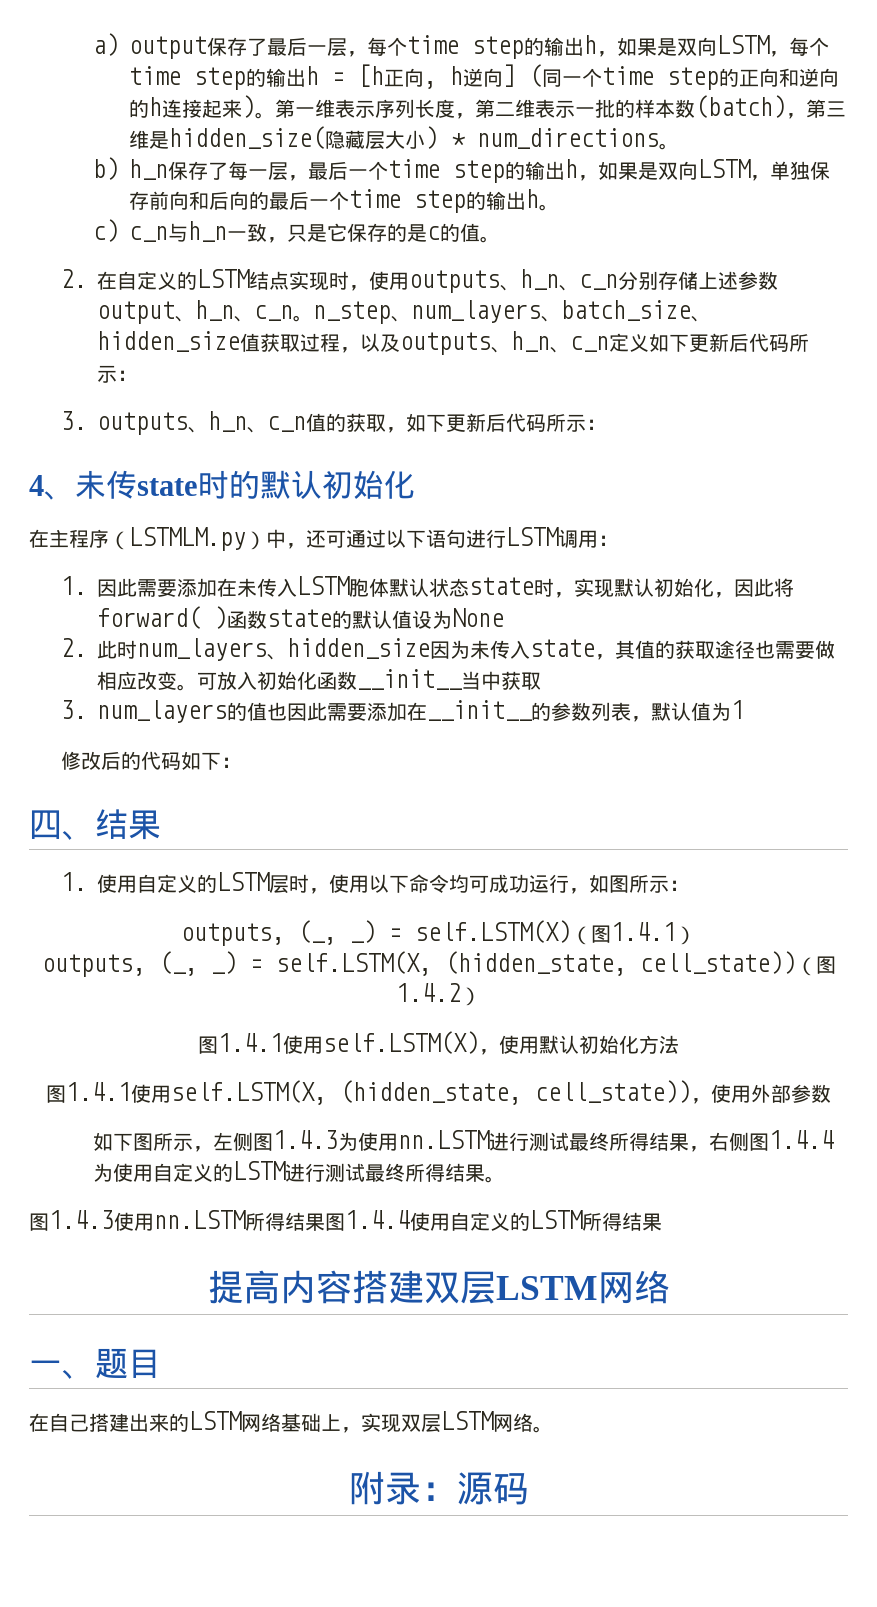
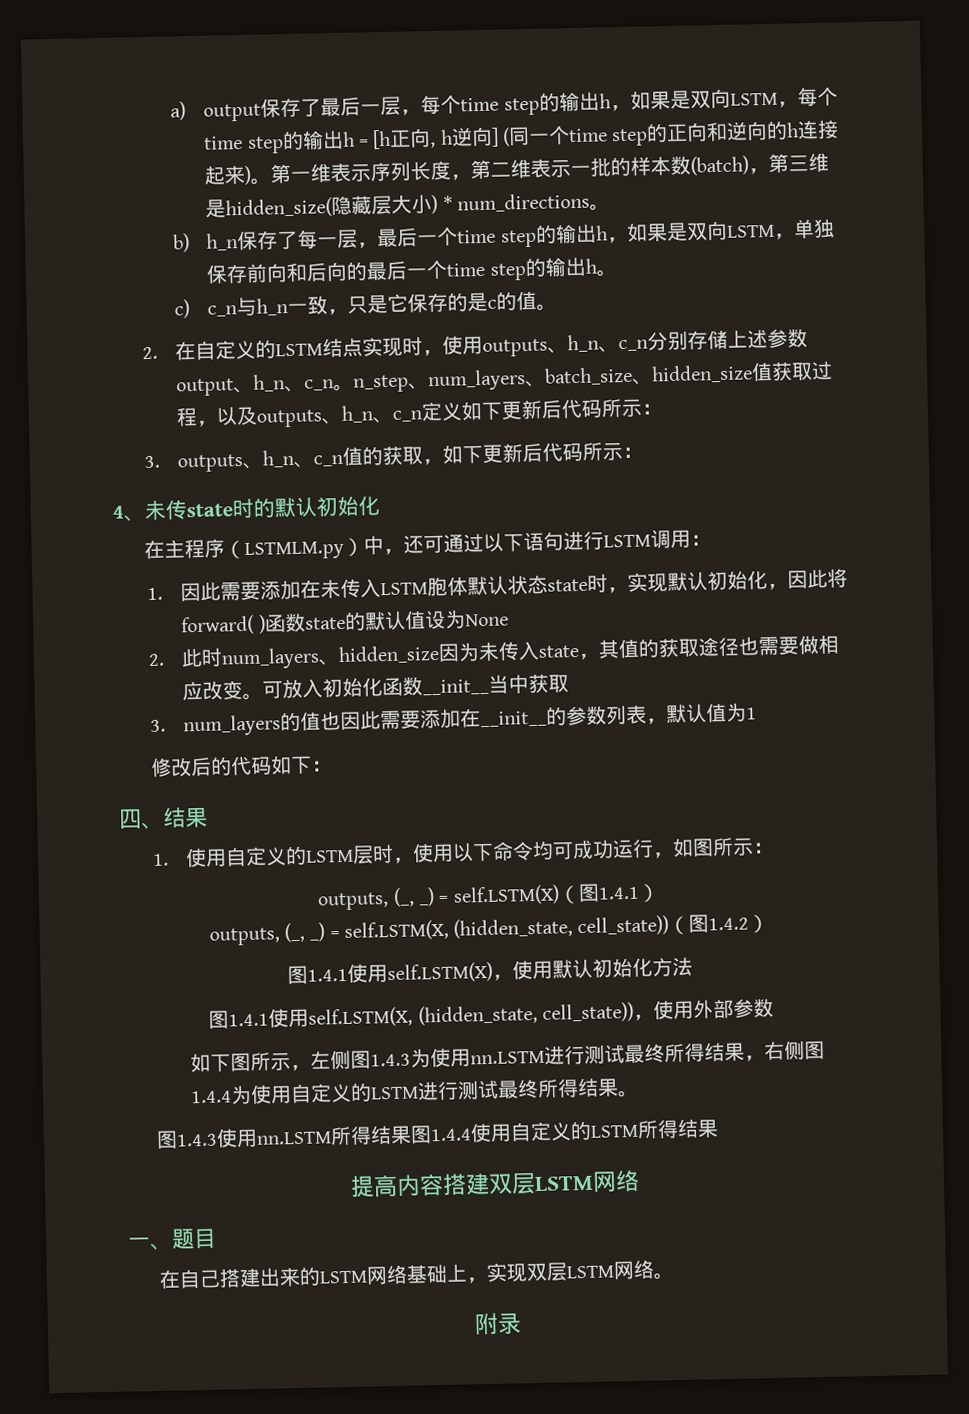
- 附录：源码
+ 附录

